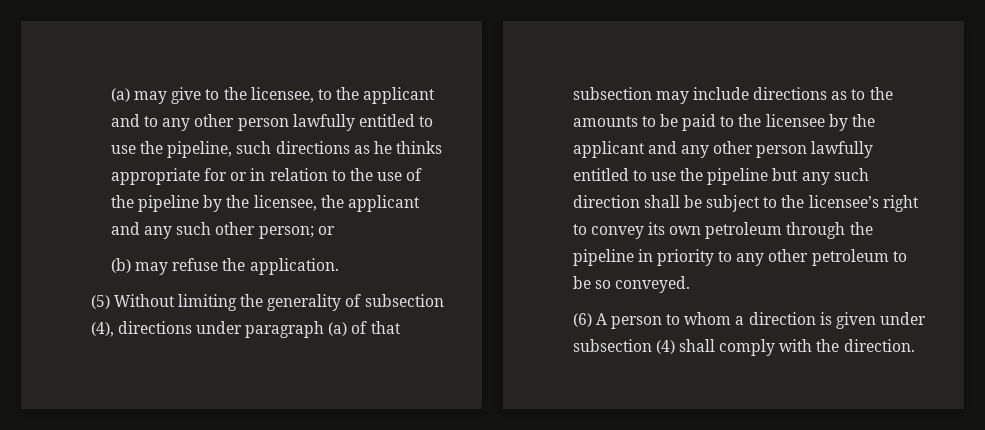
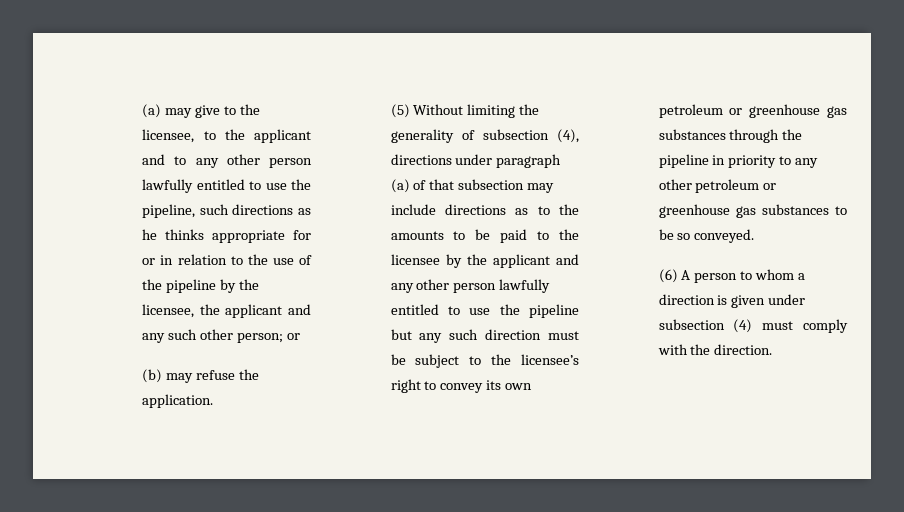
- (5) Without limiting the generality of subsection (4), directions under paragraph (a) of that subsection may include directions as to the amounts to be paid to the licensee by the applicant and any other person lawfully entitled to use the pipeline but any such direction shall be subject to the licensee’s right to convey its own petroleum through the pipeline in priority to any other petroleum to be so conveyed.
+ (5) Without limiting the generality of subsection (4), directions under paragraph (a) of that subsection may include directions as to the amounts to be paid to the licensee by the applicant and any other person lawfully entitled to use the pipeline but any such direction must be subject to the licensee’s right to convey its own petroleum or greenhouse gas substances through the pipeline in priority to any other petroleum or greenhouse gas substances to be so conveyed.
- (6) A person to whom a direction is given under subsection (4) shall comply with the direction.
+ (6) A person to whom a direction is given under subsection (4) must comply with the direction.

